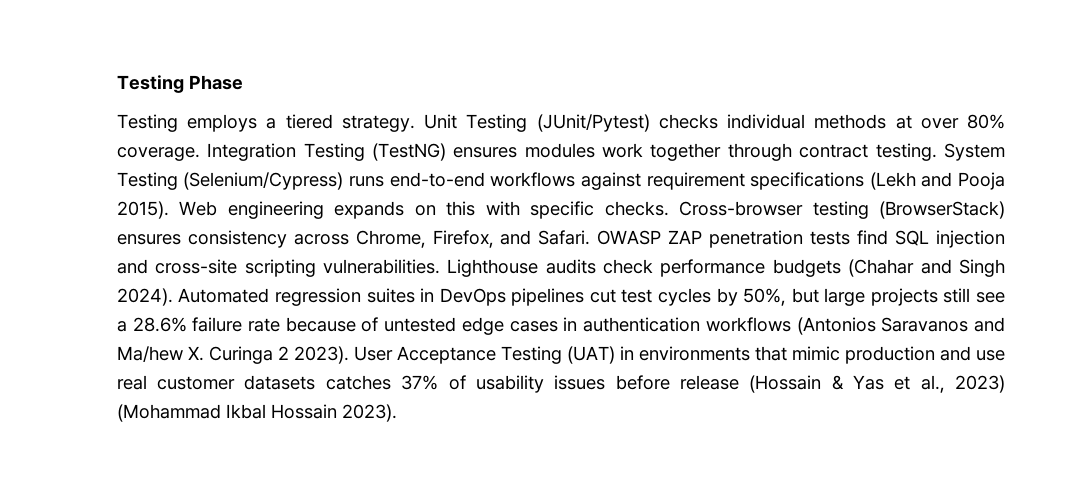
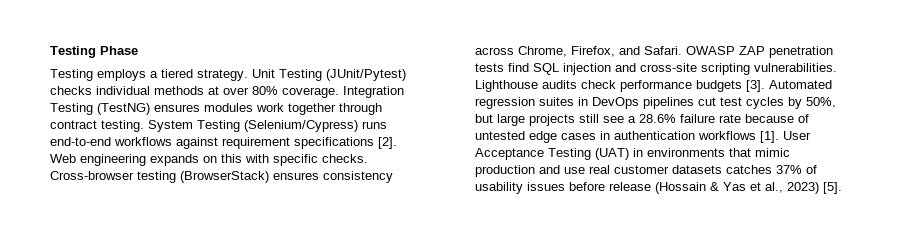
- System Testing (Selenium/Cypress) runs end-to-end workflows against requirement specifications (Lekh and Pooja 2015).
+ System Testing (Selenium/Cypress) runs end-to-end workflows against requirement specifications [2].
- Lighthouse audits check performance budgets (Chahar and Singh 2024).
+ Lighthouse audits check performance budgets [3].
- Automated regression suites in DevOps pipelines cut test cycles by 50%, but large projects still see a 28.6% failure rate because of untested edge cases in authentication workflows (Antonios Saravanos and Ma/hew X. Curinga 2 2023).
+ Automated regression suites in DevOps pipelines cut test cycles by 50%, but large projects still see a 28.6% failure rate because of untested edge cases in authentication workflows [1].
- User Acceptance Testing (UAT) in environments that mimic production and use real customer datasets catches 37% of usability issues before release (Hossain & Yas et al., 2023) (Mohammad Ikbal Hossain 2023).
+ User Acceptance Testing (UAT) in environments that mimic production and use real customer datasets catches 37% of usability issues before release (Hossain & Yas et al., 2023) [5].

